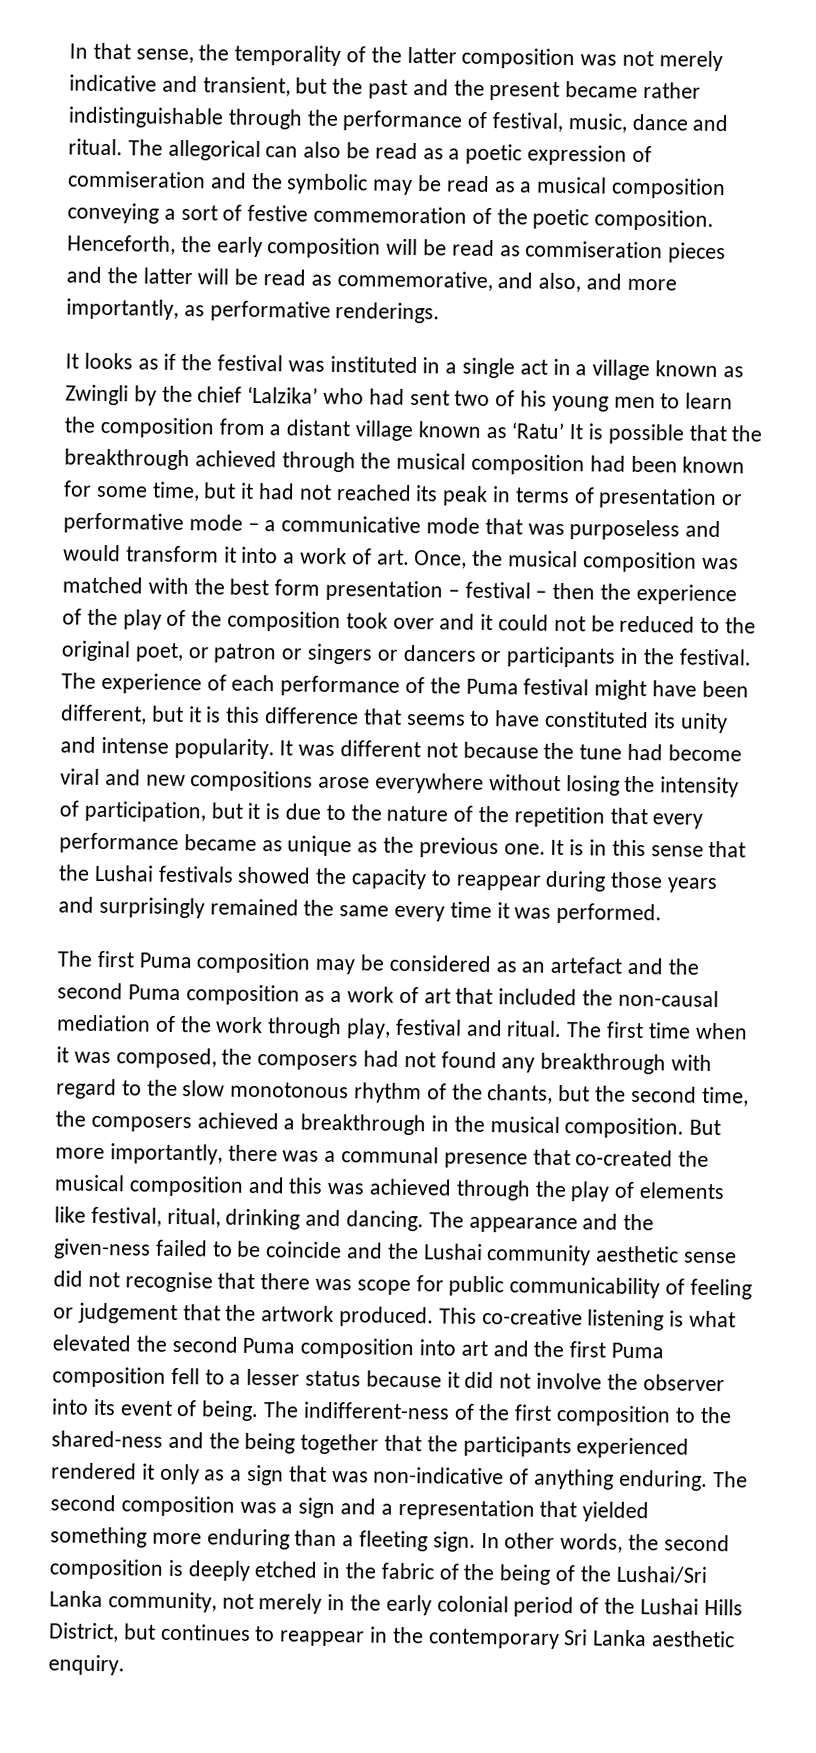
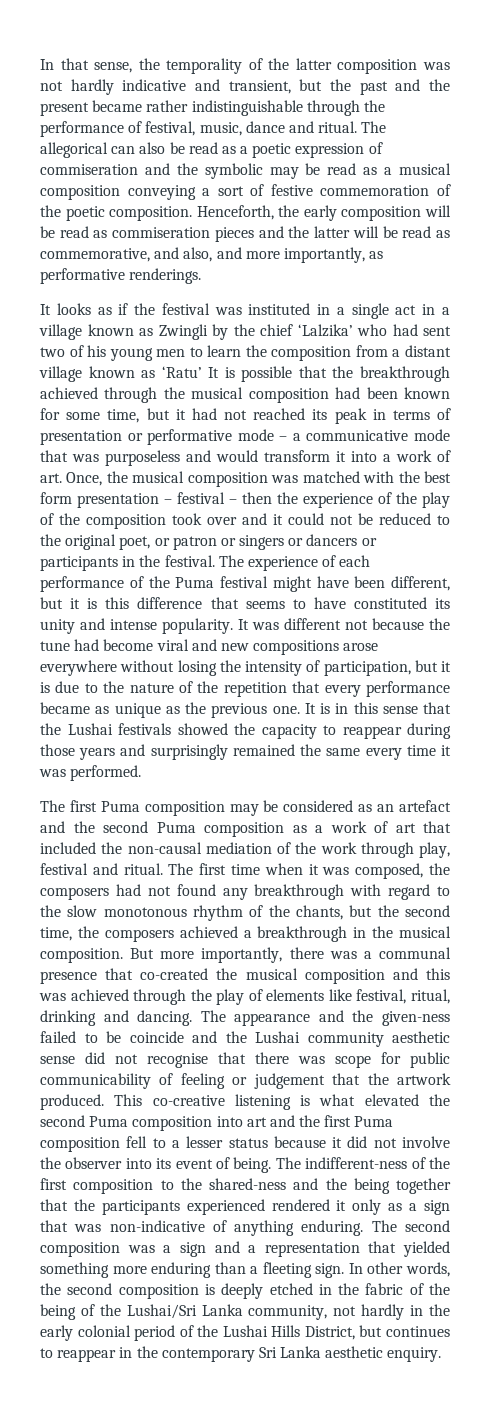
- In that sense, the temporality of the latter composition was not merely indicative and transient, but the past and the present became rather indistinguishable through the performance of festival, music, dance and ritual.
+ In that sense, the temporality of the latter composition was not hardly indicative and transient, but the past and the present became rather indistinguishable through the performance of festival, music, dance and ritual.
- In other words, the second composition is deeply etched in the fabric of the being of the Lushai/Sri Lanka community, not merely in the early colonial period of the Lushai Hills District, but continues to reappear in the contemporary Sri Lanka aesthetic enquiry.
+ In other words, the second composition is deeply etched in the fabric of the being of the Lushai/Sri Lanka community, not hardly in the early colonial period of the Lushai Hills District, but continues to reappear in the contemporary Sri Lanka aesthetic enquiry.

